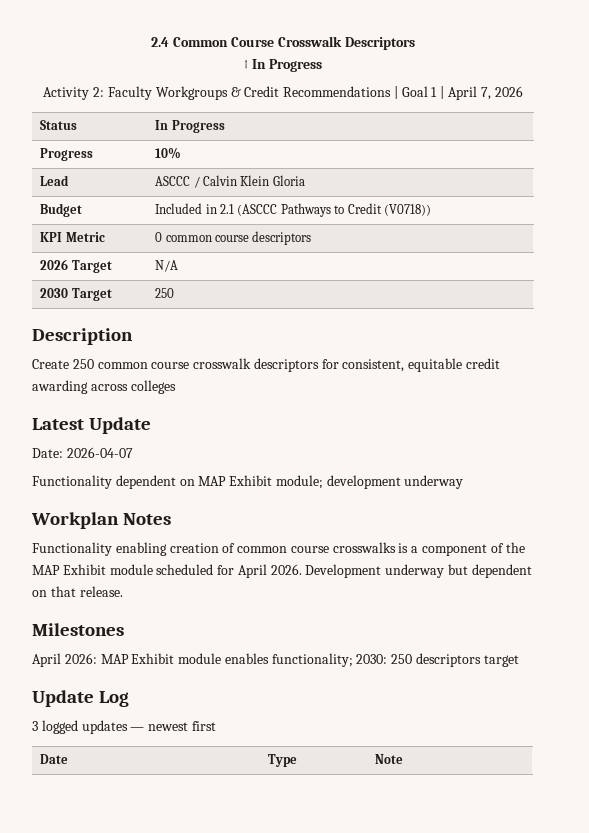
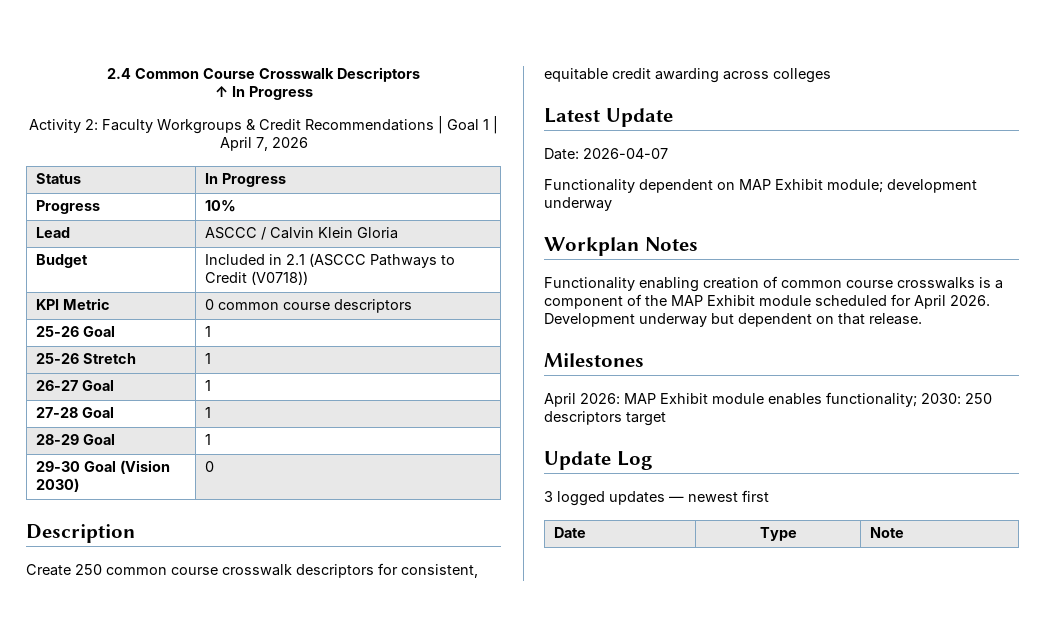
- 2026 Target | N/A
- 2030 Target | 250
+ 25-26 Goal | 1
+ 25-26 Stretch | 1
+ 26-27 Goal | 1
+ 27-28 Goal | 1
+ 28-29 Goal | 1
+ 29-30 Goal (Vision 2030) | 0

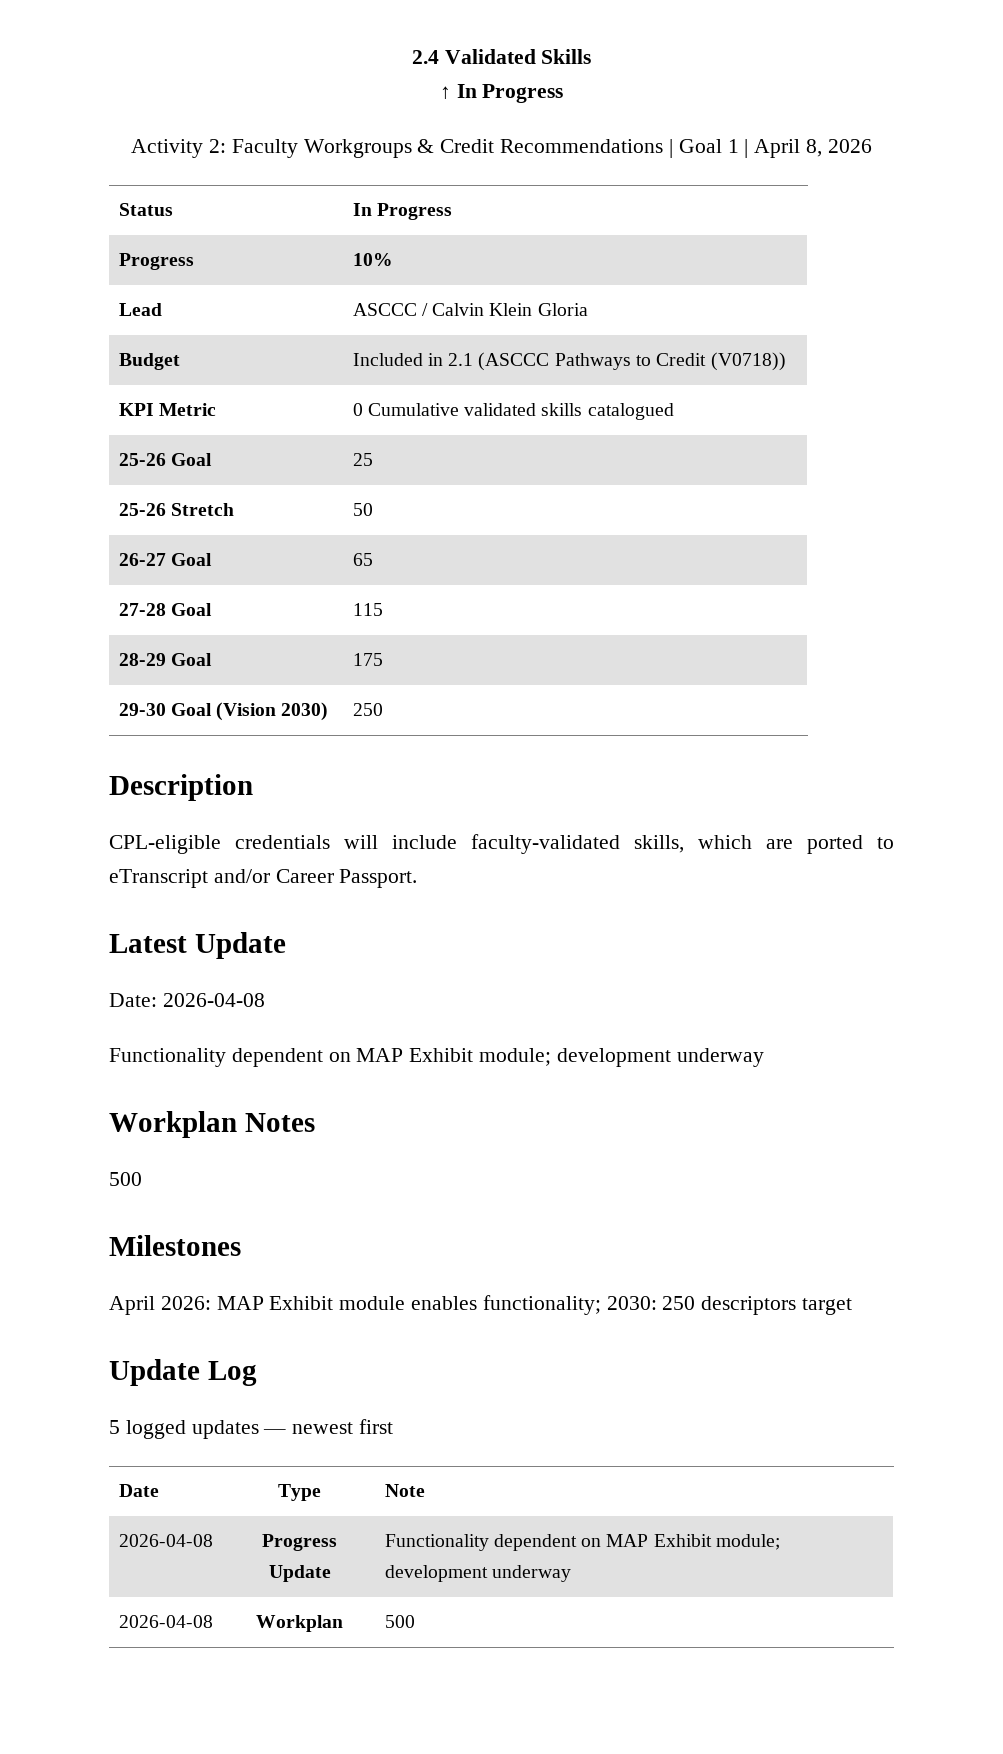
- 2.4 Common Course Crosswalk Descriptors
+ 2.4 Validated Skills
- Activity 2: Faculty Workgroups & Credit Recommendations | Goal 1 | April 7, 2026
+ Activity 2: Faculty Workgroups & Credit Recommendations | Goal 1 | April 8, 2026
- KPI Metric | 0 common course descriptors
+ KPI Metric | 0 Cumulative validated skills catalogued
- 25-26 Goal | 1
+ 25-26 Goal | 25
- 25-26 Stretch | 1
+ 25-26 Stretch | 50
- 26-27 Goal | 1
+ 26-27 Goal | 65
- 27-28 Goal | 1
+ 27-28 Goal | 115
- 28-29 Goal | 1
+ 28-29 Goal | 175
- 29-30 Goal (Vision 2030) | 0
+ 29-30 Goal (Vision 2030) | 250
- Create 250 common course crosswalk descriptors for consistent, equitable credit awarding across colleges
+ CPL-eligible credentials will include faculty-validated skills, which are ported to eTranscript and/or Career Passport.
- Date: 2026-04-07
+ Date: 2026-04-08
  Workplan Notes
- Functionality enabling creation of common course crosswalks is a component of the MAP Exhibit module scheduled for April 2026. Development underway but dependent on that release.
+ 500
- 3 logged updates — newest first
+ 5 logged updates — newest first
+ 2026-04-08 | Progress Update | Functionality dependent on MAP Exhibit module; development underway
+ 2026-04-08 | Workplan | 500

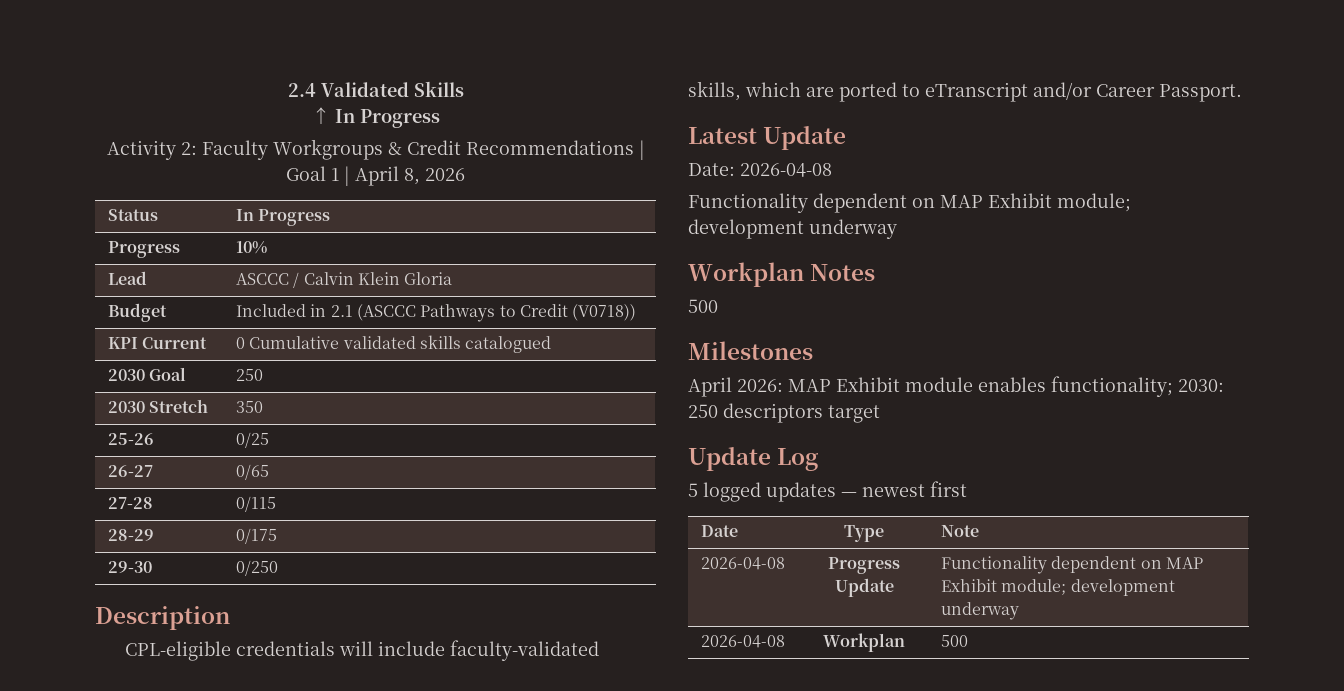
- KPI Metric | 0 Cumulative validated skills catalogued
+ KPI Current | 0 Cumulative validated skills catalogued
- 25-26 Goal | 25
- 25-26 Stretch | 50
+ 2030 Goal | 250
+ 2030 Stretch | 350
+ 25-26 | 0/25
- 26-27 Goal | 65
+ 26-27 | 0/65
- 27-28 Goal | 115
+ 27-28 | 0/115
- 28-29 Goal | 175
+ 28-29 | 0/175
- 29-30 Goal (Vision 2030) | 250
+ 29-30 | 0/250

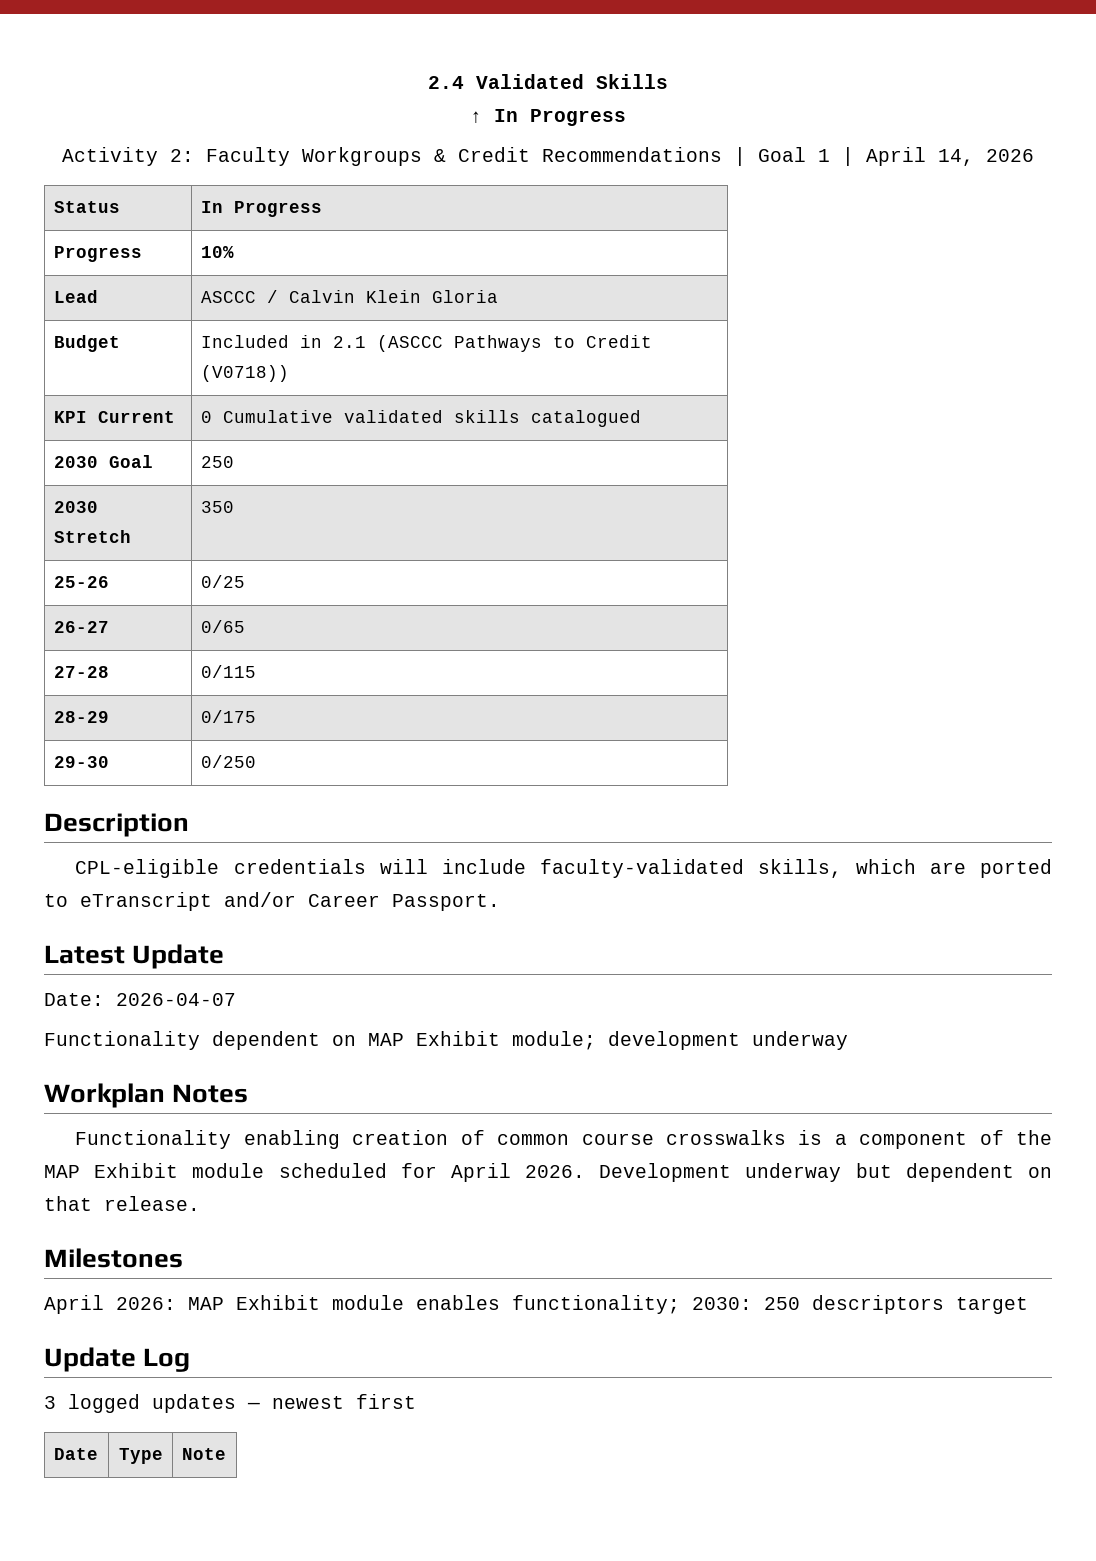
- Activity 2: Faculty Workgroups & Credit Recommendations | Goal 1 | April 8, 2026
+ Activity 2: Faculty Workgroups & Credit Recommendations | Goal 1 | April 14, 2026
- Date: 2026-04-08
+ Date: 2026-04-07
  Workplan Notes
- 500
+ Functionality enabling creation of common course crosswalks is a component of the MAP Exhibit module scheduled for April 2026. Development underway but dependent on that release.
- 5 logged updates — newest first
+ 3 logged updates — newest first
- 2026-04-08 | Progress Update | Functionality dependent on MAP Exhibit module; development underway
- 2026-04-08 | Workplan | 500

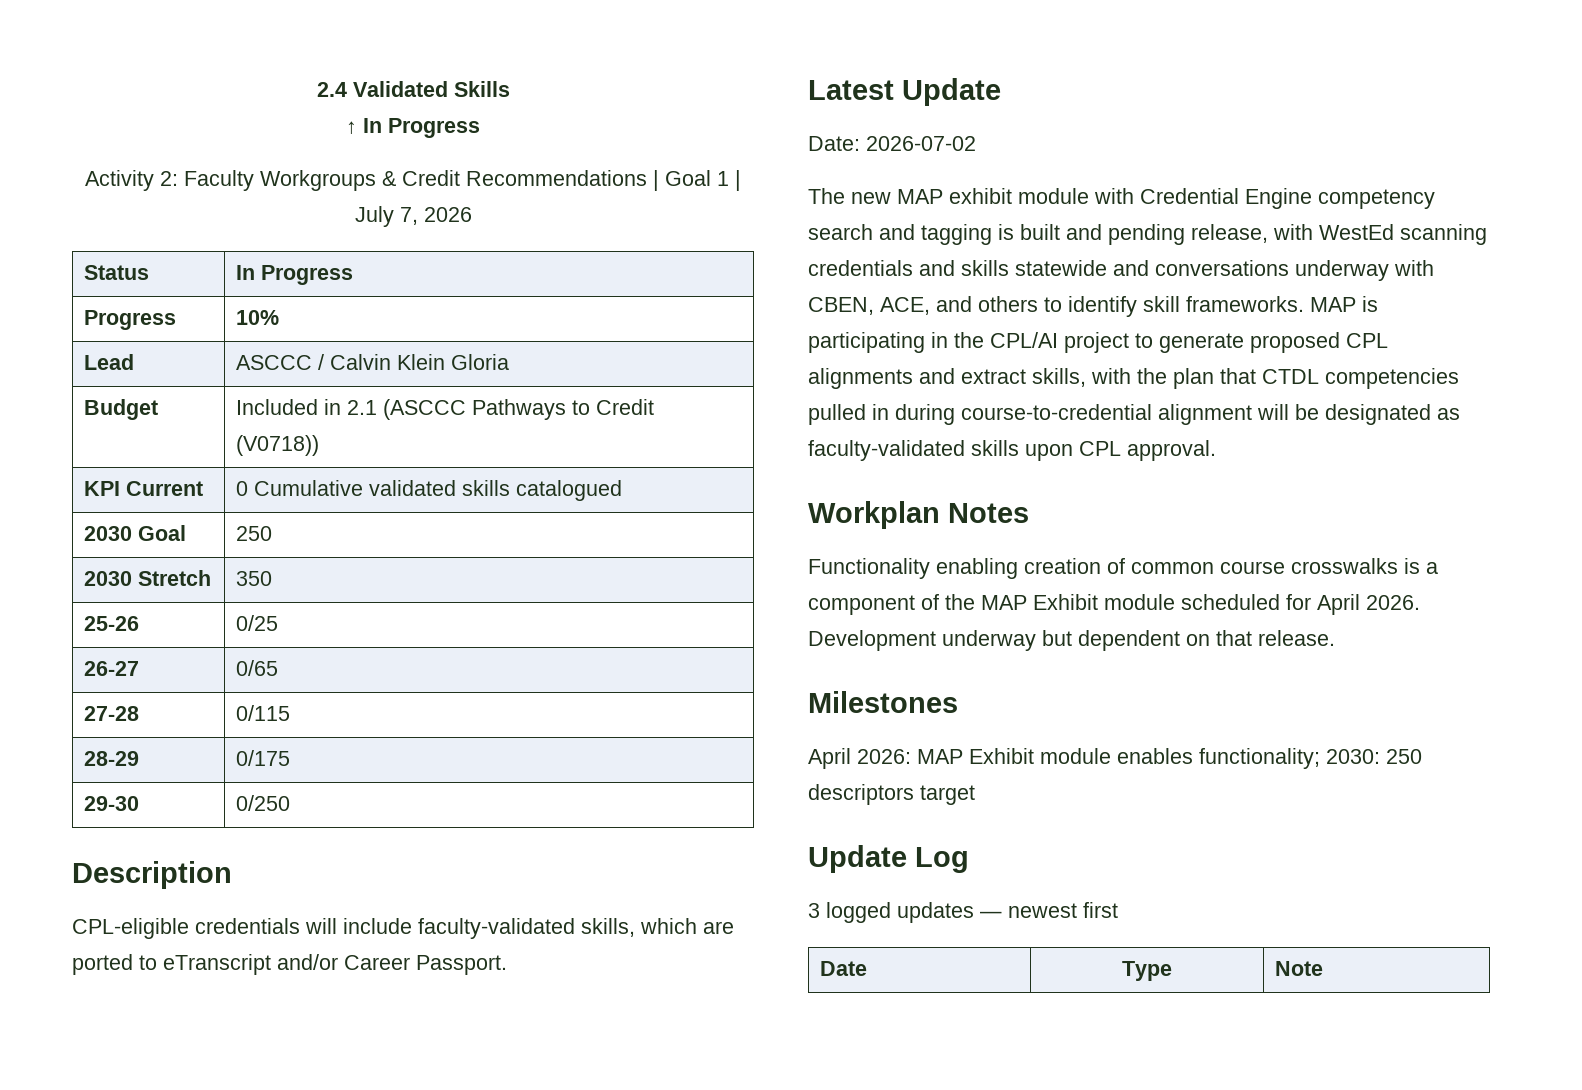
- Activity 2: Faculty Workgroups & Credit Recommendations | Goal 1 | April 14, 2026
+ Activity 2: Faculty Workgroups & Credit Recommendations | Goal 1 | July 7, 2026
- Date: 2026-04-07
- Functionality dependent on MAP Exhibit module; development underway
+ Date: 2026-07-02
+ The new MAP exhibit module with Credential Engine competency search and tagging is built and pending release, with WestEd scanning credentials and skills statewide and conversations underway with CBEN, ACE, and others to identify skill frameworks. MAP is participating in the CPL/AI project to generate proposed CPL alignments and extract skills, with the plan that CTDL competencies pulled in during course-to-credential alignment will be designated as faculty-validated skills upon CPL approval.

